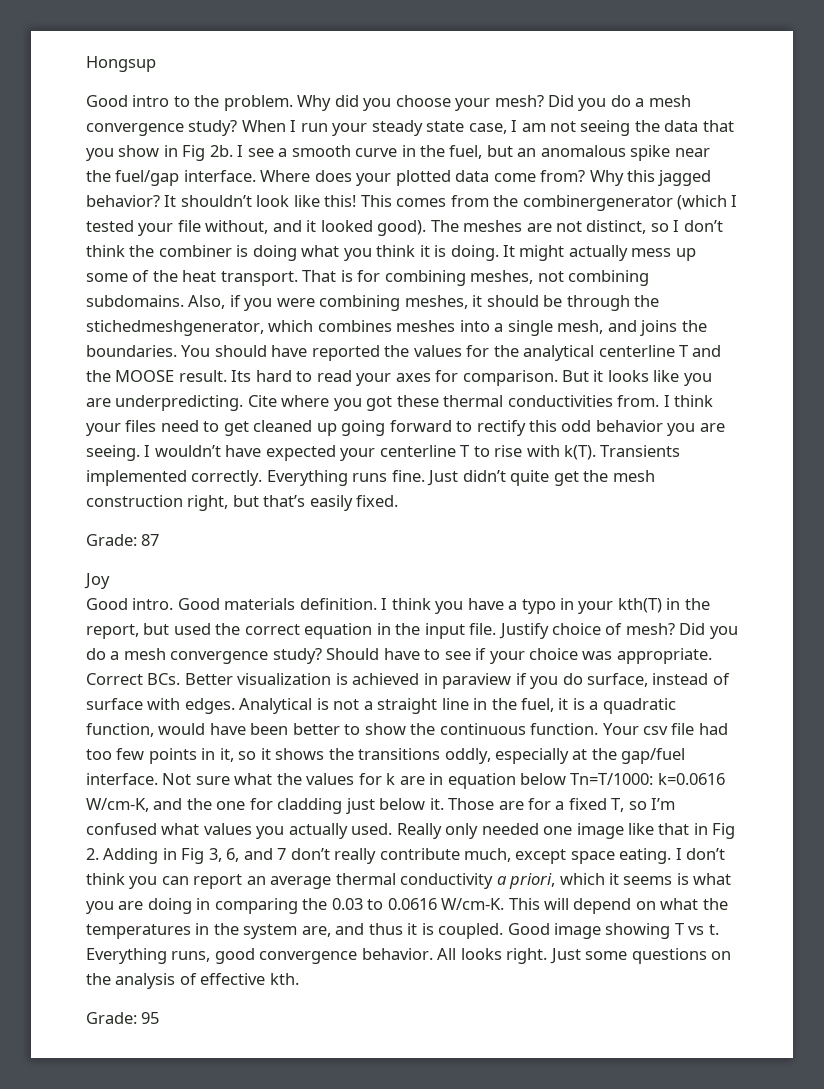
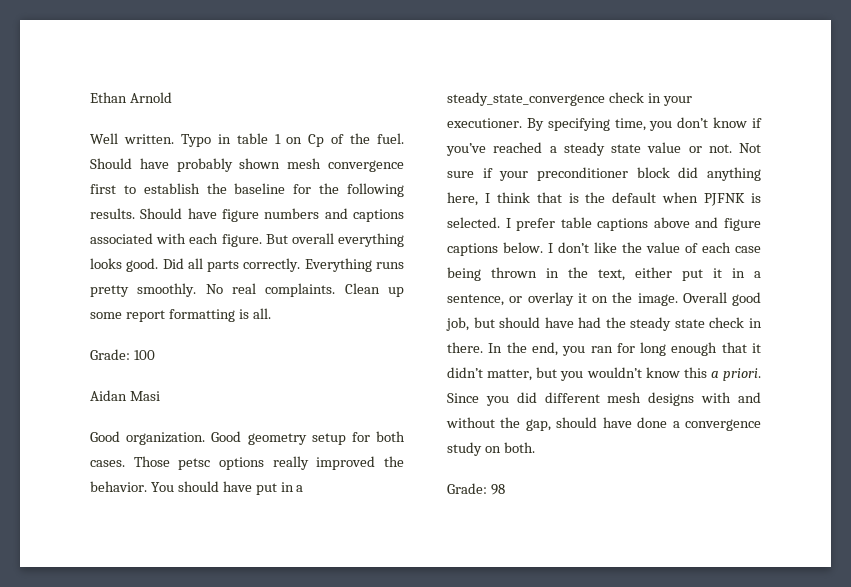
- Hongsup
- Good intro to the problem. Why did you choose your mesh? Did you do a mesh convergence study? When I run your steady state case, I am not seeing the data that you show in Fig 2b. I see a smooth curve in the fuel, but an anomalous spike near the fuel/gap interface. Where does your plotted data come from? Why this jagged behavior? It shouldn’t look like this! This comes from the combinergenerator (which I tested your file without, and it looked good). The meshes are not distinct, so I don’t think the combiner is doing what you think it is doing. It might actually mess up some of the heat transport. That is for combining meshes, not combining subdomains. Also, if you were combining meshes, it should be through the stichedmeshgenerator, which combines meshes into a single mesh, and joins the boundaries. You should have reported the values for the analytical centerline T and the MOOSE result. Its hard to read your axes for comparison. But it looks like you are underpredicting. Cite where you got these thermal conductivities from. I think your files need to get cleaned up going forward to rectify this odd behavior you are seeing. I wouldn’t have expected your centerline T to rise with k(T). Transients implemented correctly. Everything runs fine. Just didn’t quite get the mesh construction right, but that’s easily fixed.
- Grade: 87
- Joy
- Good intro. Good materials definition. I think you have a typo in your kth(T) in the report, but used the correct equation in the input file. Justify choice of mesh? Did you do a mesh convergence study? Should have to see if your choice was appropriate. Correct BCs. Better visualization is achieved in paraview if you do surface, instead of surface with edges. Analytical is not a straight line in the fuel, it is a quadratic function, would have been better to show the continuous function. Your csv file had too few points in it, so it shows the transitions oddly, especially at the gap/fuel interface. Not sure what the values for k are in equation below Tn=T/1000: k=0.0616 W/cm-K, and the one for cladding just below it. Those are for a fixed T, so I’m confused what values you actually used. Really only needed one image like that in Fig 2. Adding in Fig 3, 6, and 7 don’t really contribute much, except space eating. I don’t think you can report an average thermal conductivity a priori, which it seems is what you are doing in comparing the 0.03 to 0.0616 W/cm-K. This will depend on what the temperatures in the system are, and thus it is coupled. Good image showing T vs t. Everything runs, good convergence behavior. All looks right. Just some questions on the analysis of effective kth.
- Grade: 95
+ Ethan Arnold
+ Well written. Typo in table 1 on Cp of the fuel. Should have probably shown mesh convergence first to establish the baseline for the following results. Should have figure numbers and captions associated with each figure. But overall everything looks good. Did all parts correctly. Everything runs pretty smoothly. No real complaints. Clean up some report formatting is all.
+ Grade: 100
+ Aidan Masi
+ Good organization. Good geometry setup for both cases. Those petsc options really improved the behavior. You should have put in a steady_state_convergence check in your executioner. By specifying time, you don’t know if you’ve reached a steady state value or not. Not sure if your preconditioner block did anything here, I think that is the default when PJFNK is selected. I prefer table captions above and figure captions below. I don’t like the value of each case being thrown in the text, either put it in a sentence, or overlay it on the image. Overall good job, but should have had the steady state check in there. In the end, you ran for long enough that it didn’t matter, but you wouldn’t know this a priori. Since you did different mesh designs with and without the gap, should have done a convergence study on both.
+ Grade: 98

